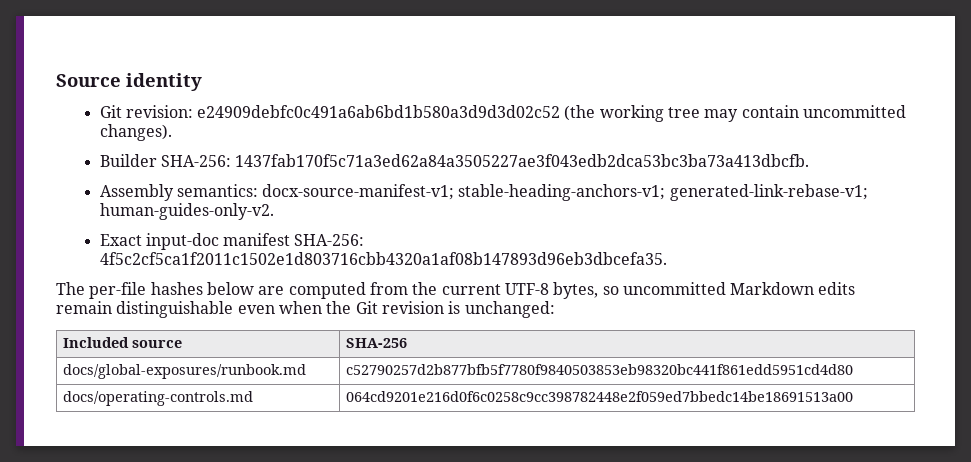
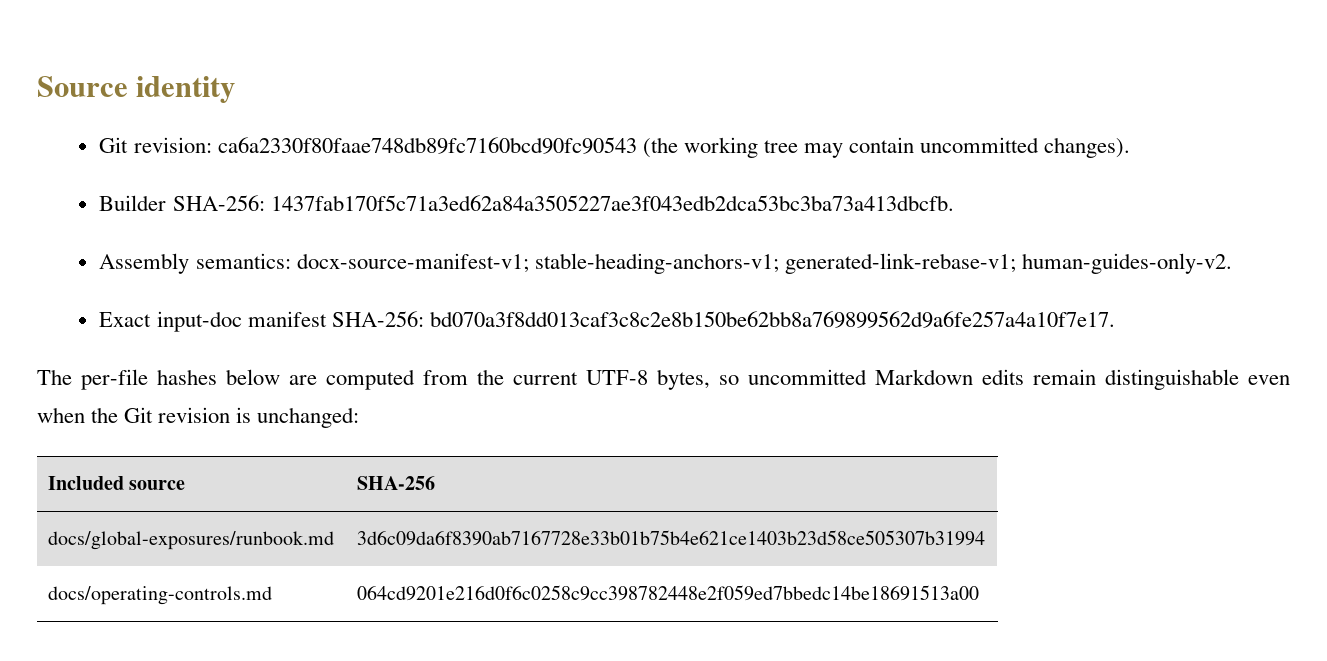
- Git revision: e24909debfc0c491a6ab6bd1b580a3d9d3d02c52 (the working tree may contain uncommitted changes).
+ Git revision: ca6a2330f80faae748db89fc7160bcd90fc90543 (the working tree may contain uncommitted changes).
- Exact input-doc manifest SHA-256: 4f5c2cf5ca1f2011c1502e1d803716cbb4320a1af08b147893d96eb3dbcefa35.
+ Exact input-doc manifest SHA-256: bd070a3f8dd013caf3c8c2e8b150be62bb8a769899562d9a6fe257a4a10f7e17.
- docs/global-exposures/runbook.md | c52790257d2b877bfb5f7780f9840503853eb98320bc441f861edd5951cd4d80
+ docs/global-exposures/runbook.md | 3d6c09da6f8390ab7167728e33b01b75b4e621ce1403b23d58ce505307b31994

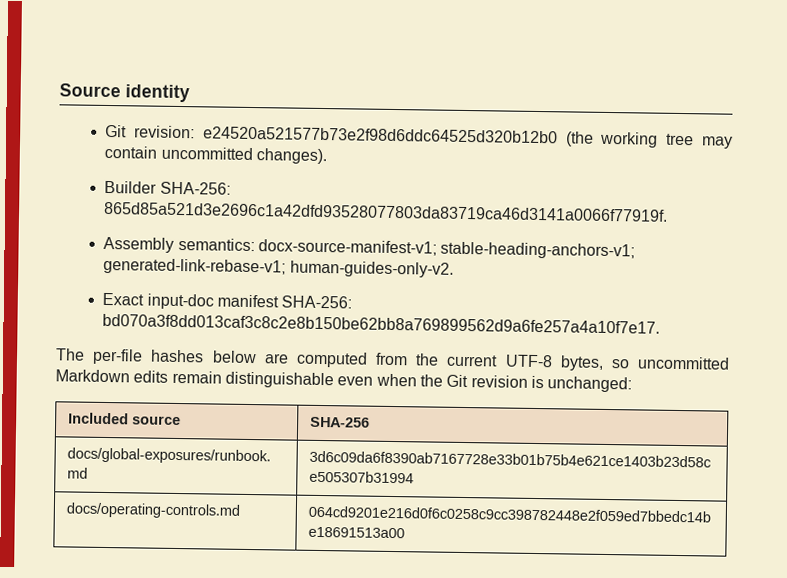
- Git revision: ca6a2330f80faae748db89fc7160bcd90fc90543 (the working tree may contain uncommitted changes).
+ Git revision: e24520a521577b73e2f98d6ddc64525d320b12b0 (the working tree may contain uncommitted changes).
- Builder SHA-256: 1437fab170f5c71a3ed62a84a3505227ae3f043edb2dca53bc3ba73a413dbcfb.
+ Builder SHA-256: 865d85a521d3e2696c1a42dfd93528077803da83719ca46d3141a0066f77919f.

